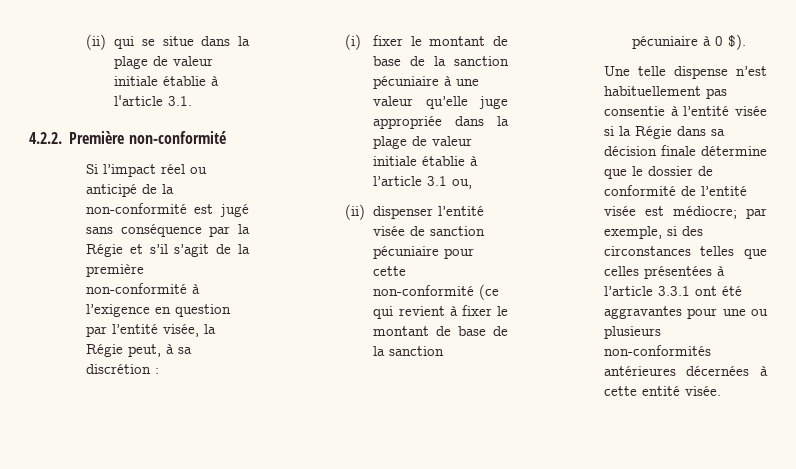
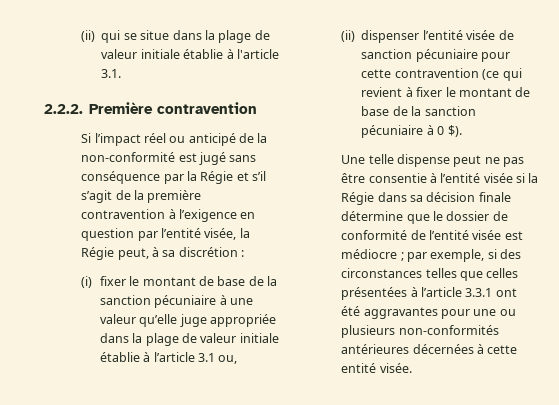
- 4.2.2. Première non-conformité
+ 2.2.2. Première contravention
- Si l’impact réel ou anticipé de la non-conformité est jugé sans conséquence par la Régie et s’il s’agit de la première non-conformité à l’exigence en question par l’entité visée, la Régie peut, à sa discrétion :
+ Si l’impact réel ou anticipé de la non-conformité est jugé sans conséquence par la Régie et s’il s’agit de la première contravention à l’exigence en question par l’entité visée, la Régie peut, à sa discrétion :
- (ii) dispenser l’entité visée de sanction pécuniaire pour cette non-conformité (ce qui revient à fixer le montant de base de la sanction pécuniaire à 0 $).
+ (ii) dispenser l’entité visée de sanction pécuniaire pour cette contravention (ce qui revient à fixer le montant de base de la sanction pécuniaire à 0 $).
- Une telle dispense n’est habituellement pas consentie à l’entité visée si la Régie dans sa décision finale détermine que le dossier de conformité de l’entité visée est médiocre; par exemple, si des circonstances telles que celles présentées à l’article 3.3.1 ont été aggravantes pour une ou plusieurs non-conformités antérieures décernées à cette entité visée.
+ Une telle dispense peut ne pas être consentie à l’entité visée si la Régie dans sa décision finale détermine que le dossier de conformité de l’entité visée est médiocre ; par exemple, si des circonstances telles que celles présentées à l’article 3.3.1 ont été aggravantes pour une ou plusieurs non-conformités antérieures décernées à cette entité visée.

